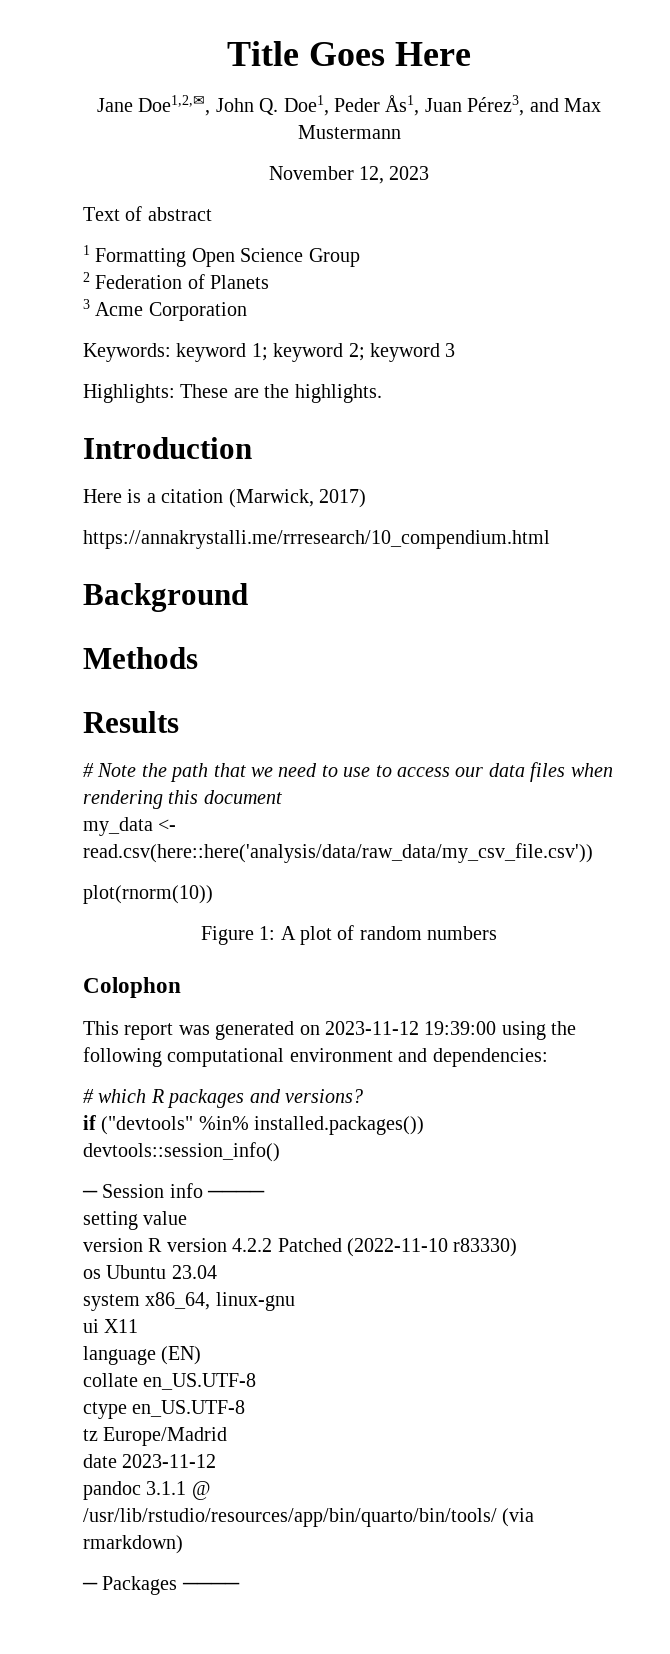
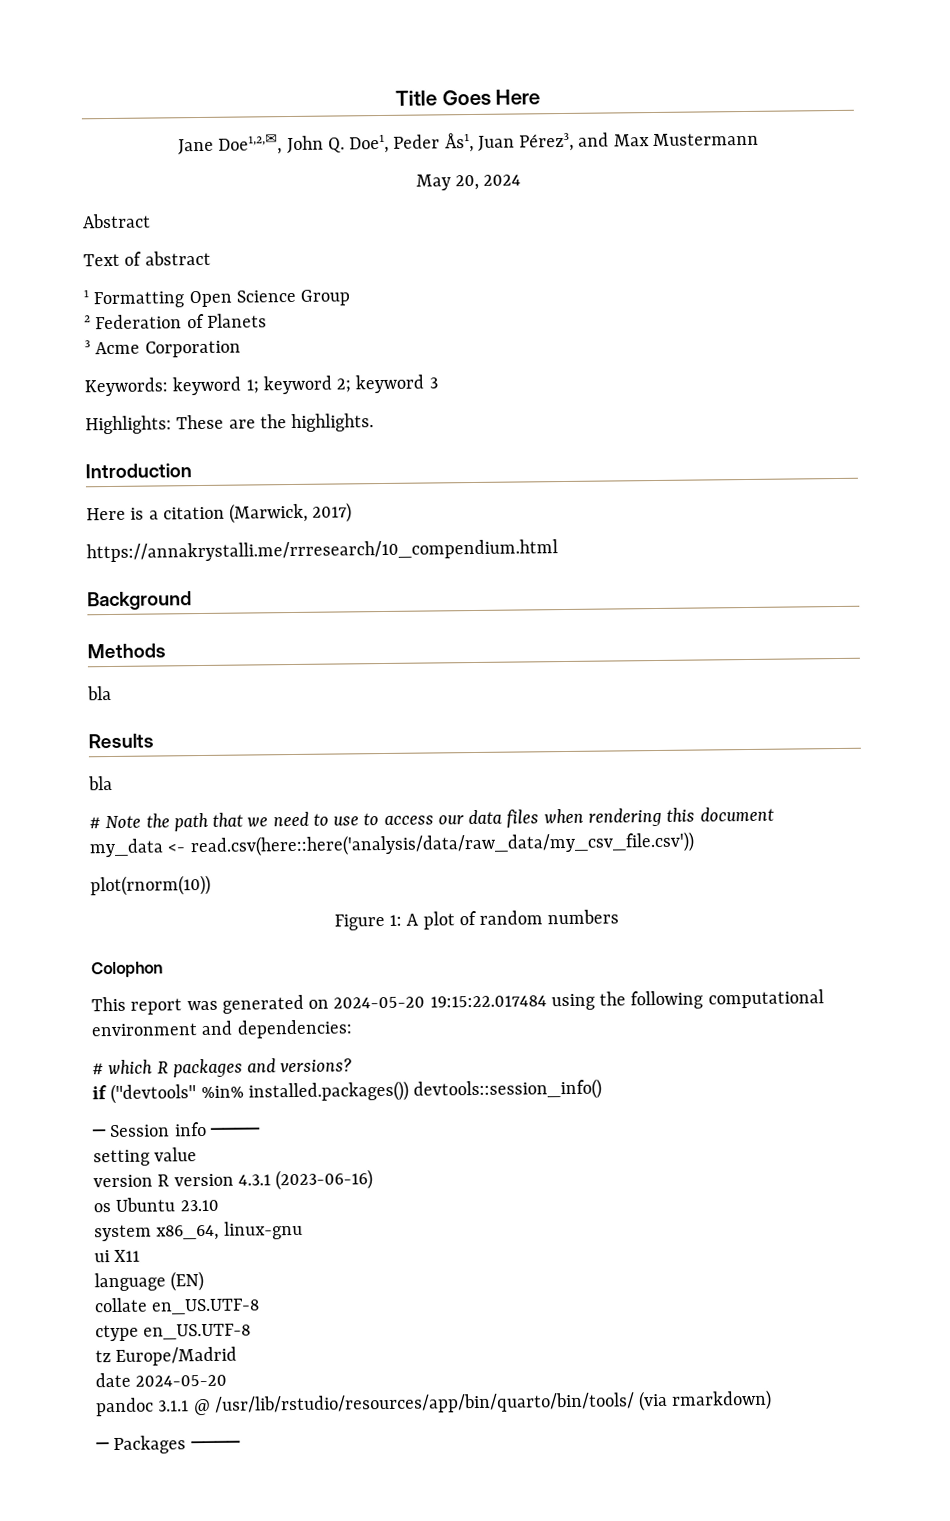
- November 12, 2023
+ May 20, 2024
+ Abstract
  Methods
+ bla
  Results
+ bla
- This report was generated on 2023-11-12 19:39:00 using the following computational environment and dependencies:
+ This report was generated on 2024-05-20 19:15:22.017484 using the following computational environment and dependencies:
- version R version 4.2.2 Patched (2022-11-10 r83330)
+ version R version 4.3.1 (2023-06-16)
- os Ubuntu 23.04
+ os Ubuntu 23.10
- date 2023-11-12
+ date 2024-05-20

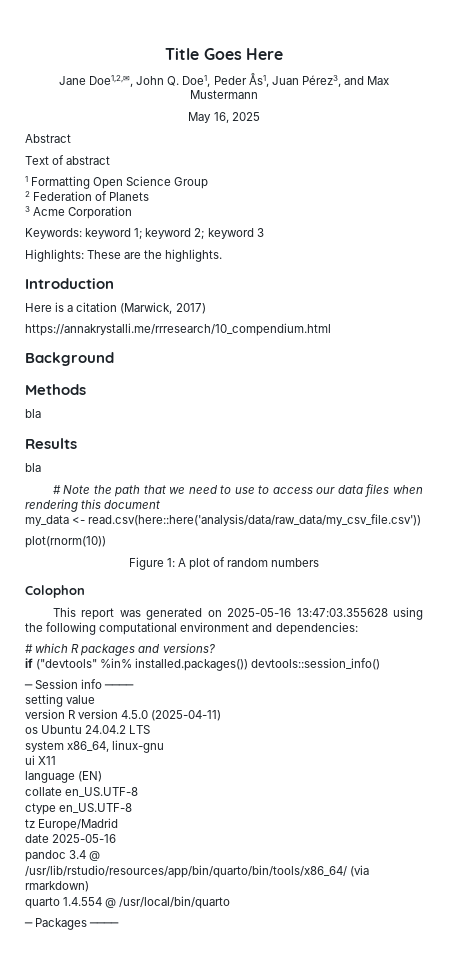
- May 20, 2024
+ May 16, 2025
- This report was generated on 2024-05-20 19:15:22.017484 using the following computational environment and dependencies:
+ This report was generated on 2025-05-16 13:47:03.355628 using the following computational environment and dependencies:
- version R version 4.3.1 (2023-06-16)
+ version R version 4.5.0 (2025-04-11)
- os Ubuntu 23.10
+ os Ubuntu 24.04.2 LTS
- date 2024-05-20
+ date 2025-05-16
- pandoc 3.1.1 @ /usr/lib/rstudio/resources/app/bin/quarto/bin/tools/ (via rmarkdown)
+ pandoc 3.4 @ /usr/lib/rstudio/resources/app/bin/quarto/bin/tools/x86_64/ (via rmarkdown)
+ quarto 1.4.554 @ /usr/local/bin/quarto

